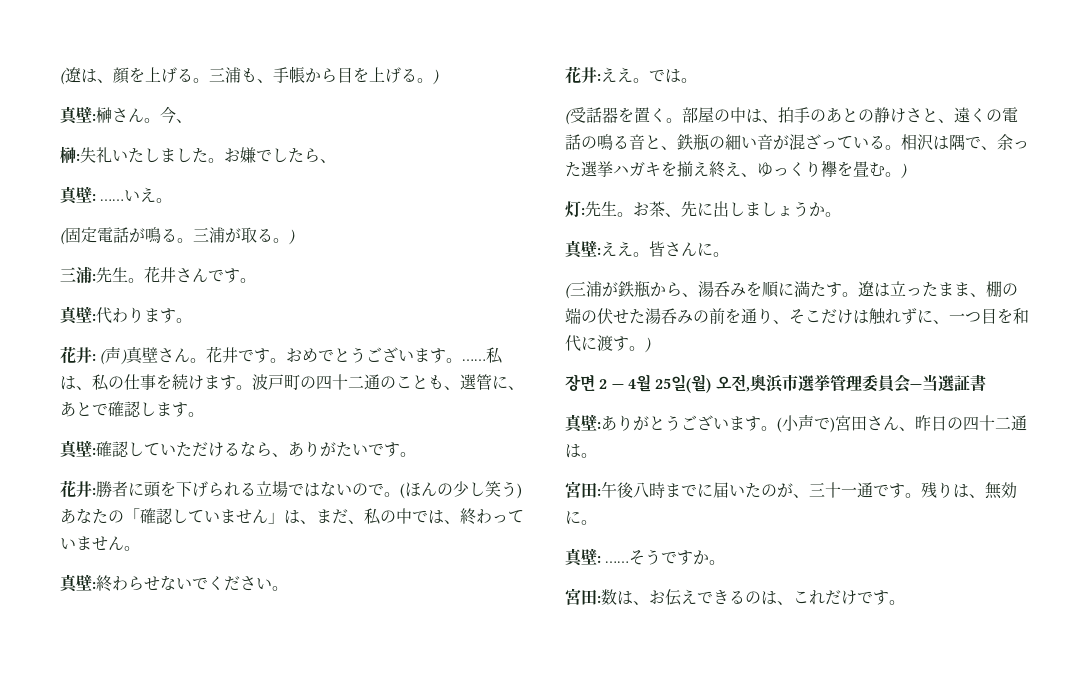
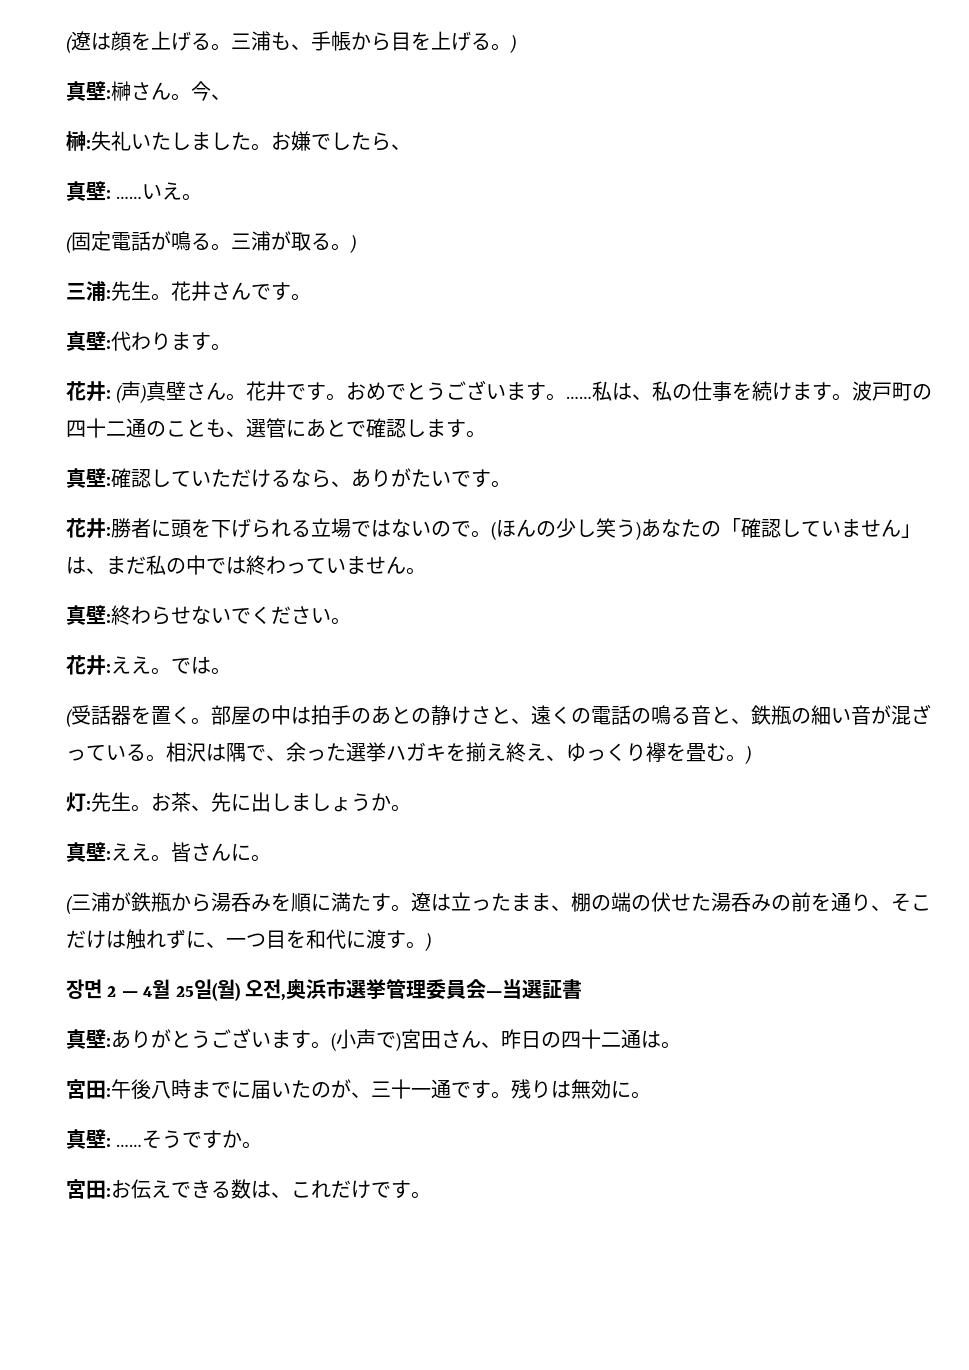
- (遼は、顔を上げる。
+ (遼は顔を上げる。
- 波戸町の四十二通のことも、選管に、あとで確認します。
+ 波戸町の四十二通のことも、選管にあとで確認します。
- (ほんの少し笑う)あなたの「確認していません」は、まだ、私の中では、終わっていません。
+ (ほんの少し笑う)あなたの「確認していません」は、まだ私の中では終わっていません。
- 部屋の中は、拍手のあとの静けさと、遠くの電話の鳴る音と、鉄瓶の細い音が混ざっている。
+ 部屋の中は拍手のあとの静けさと、遠くの電話の鳴る音と、鉄瓶の細い音が混ざっている。
- (三浦が鉄瓶から、湯呑みを順に満たす。
+ (三浦が鉄瓶から湯呑みを順に満たす。
- 残りは、無効に。
+ 残りは無効に。
- 宮田:数は、お伝えできるのは、これだけです。
+ 宮田:お伝えできる数は、これだけです。

